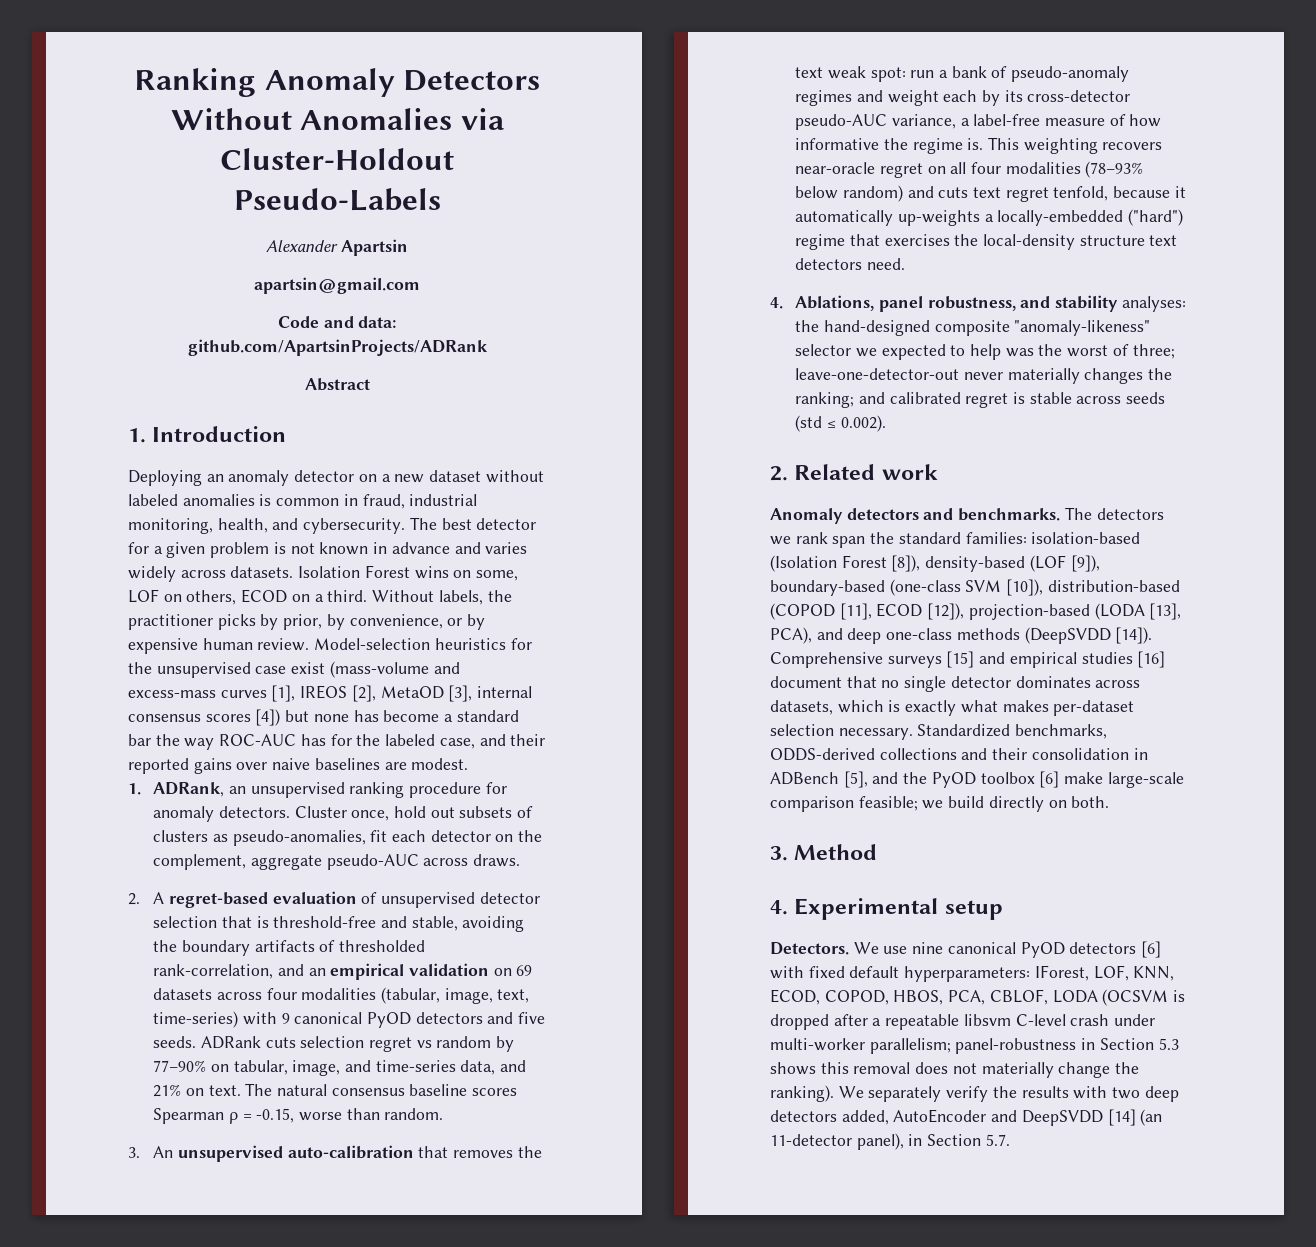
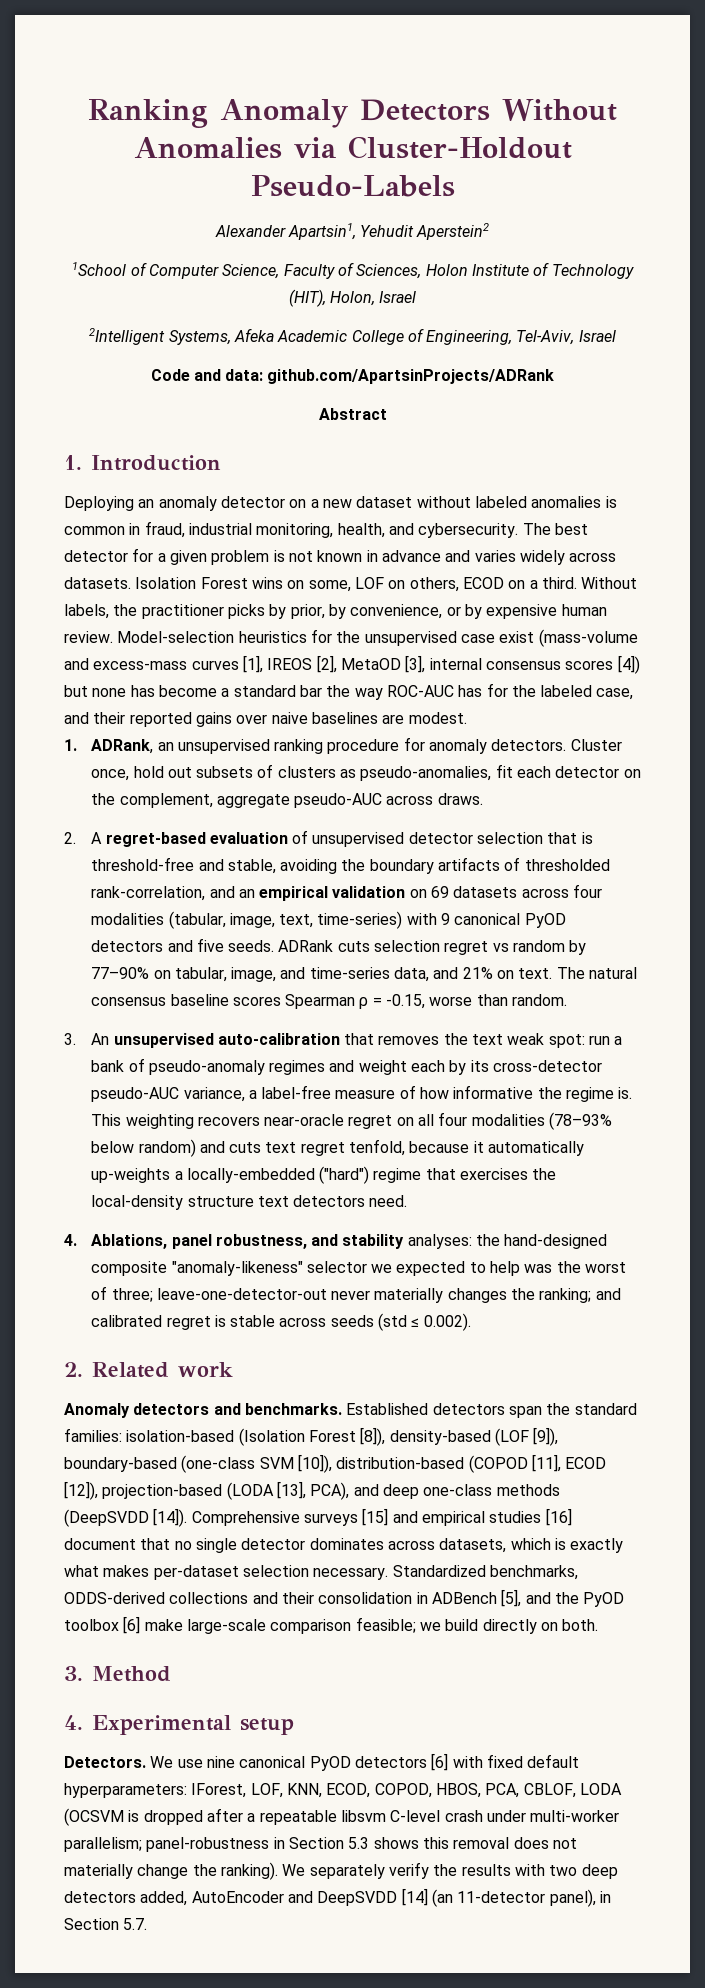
- Alexander Apartsin
- apartsin@gmail.com
+ Alexander Apartsin1, Yehudit Aperstein2
+ 1School of Computer Science, Faculty of Sciences, Holon Institute of Technology (HIT), Holon, Israel
+ 2Intelligent Systems, Afeka Academic College of Engineering, Tel-Aviv, Israel
- The detectors we rank span the standard families: isolation-based (Isolation Forest [8]), density-based (LOF [9]), boundary-based (one-class SVM [10]), distribution-based (COPOD [11], ECOD [12]), projection-based (LODA [13], PCA), and deep one-class methods (DeepSVDD [14]).
+ Established detectors span the standard families: isolation-based (Isolation Forest [8]), density-based (LOF [9]), boundary-based (one-class SVM [10]), distribution-based (COPOD [11], ECOD [12]), projection-based (LODA [13], PCA), and deep one-class methods (DeepSVDD [14]).

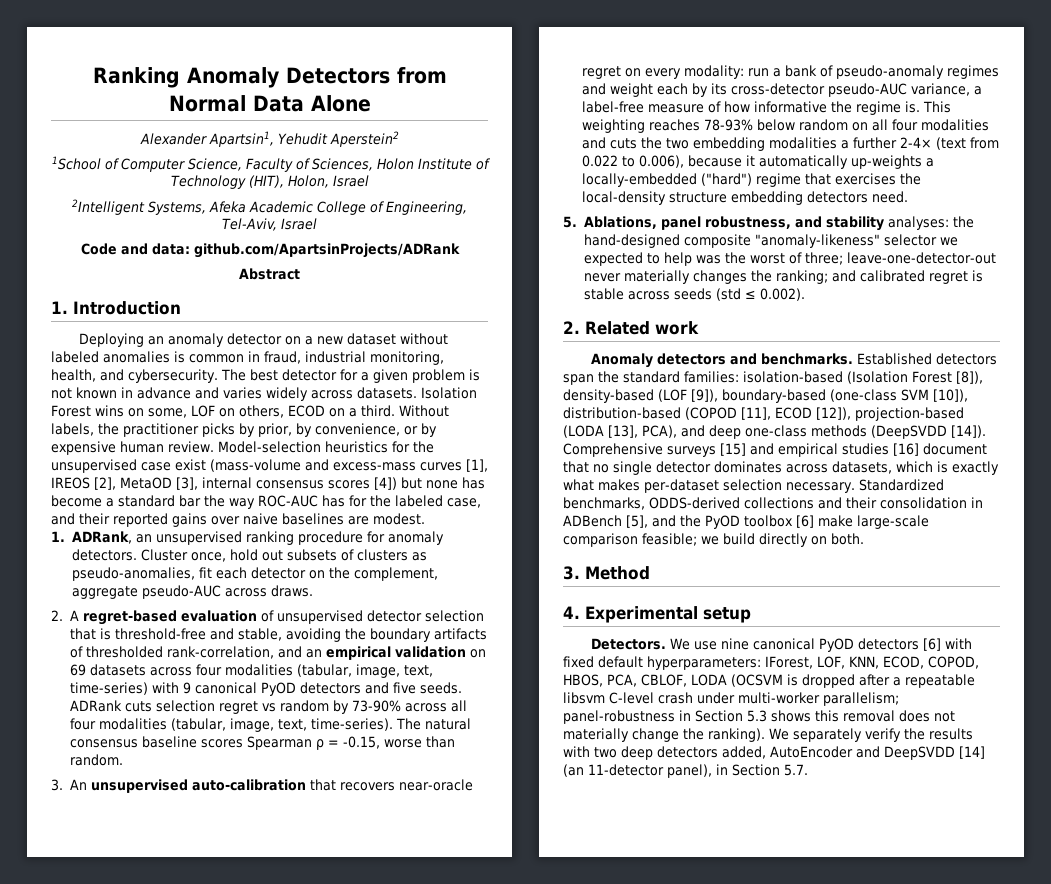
- Ranking Anomaly Detectors Without Anomalies via Cluster-Holdout Pseudo-Labels
+ Ranking Anomaly Detectors from Normal Data Alone
- ADRank cuts selection regret vs random by 77–90% on tabular, image, and time-series data, and 21% on text.
+ ADRank cuts selection regret vs random by 73-90% across all four modalities (tabular, image, text, time-series).
- 3. An unsupervised auto-calibration that removes the text weak spot: run a bank of pseudo-anomaly regimes and weight each by its cross-detector pseudo-AUC variance, a label-free measure of how informative the regime is.
+ 3. An unsupervised auto-calibration that recovers near-oracle regret on every modality: run a bank of pseudo-anomaly regimes and weight each by its cross-detector pseudo-AUC variance, a label-free measure of how informative the regime is.
- This weighting recovers near-oracle regret on all four modalities (78–93% below random) and cuts text regret tenfold, because it automatically up-weights a locally-embedded ("hard") regime that exercises the local-density structure text detectors need.
+ This weighting reaches 78-93% below random on all four modalities and cuts the two embedding modalities a further 2-4× (text from 0.022 to 0.006), because it automatically up-weights a locally-embedded ("hard") regime that exercises the local-density structure embedding detectors need.
- 4. Ablations, panel robustness, and stability analyses: the hand-designed composite "anomaly-likeness" selector we expected to help was the worst of three; leave-one-detector-out never materially changes the ranking; and calibrated regret is stable across seeds (std ≤ 0.002).
+ 5. Ablations, panel robustness, and stability analyses: the hand-designed composite "anomaly-likeness" selector we expected to help was the worst of three; leave-one-detector-out never materially changes the ranking; and calibrated regret is stable across seeds (std ≤ 0.002).

